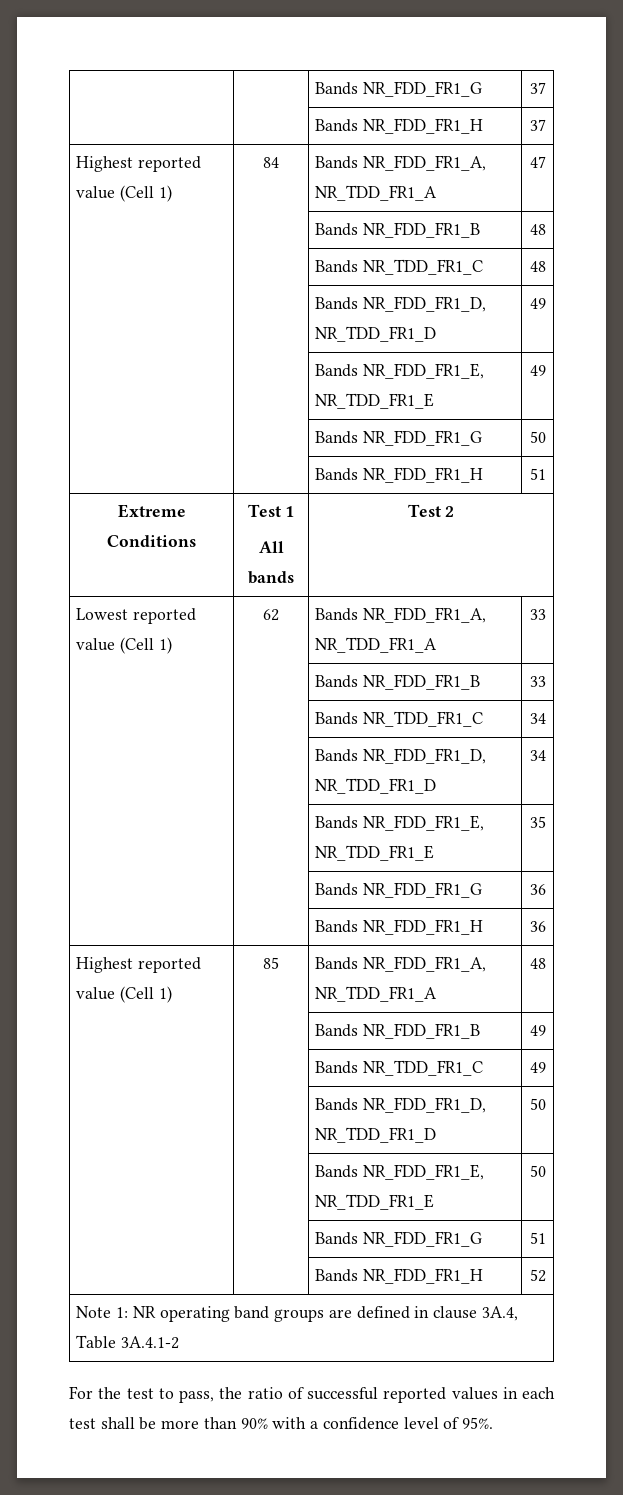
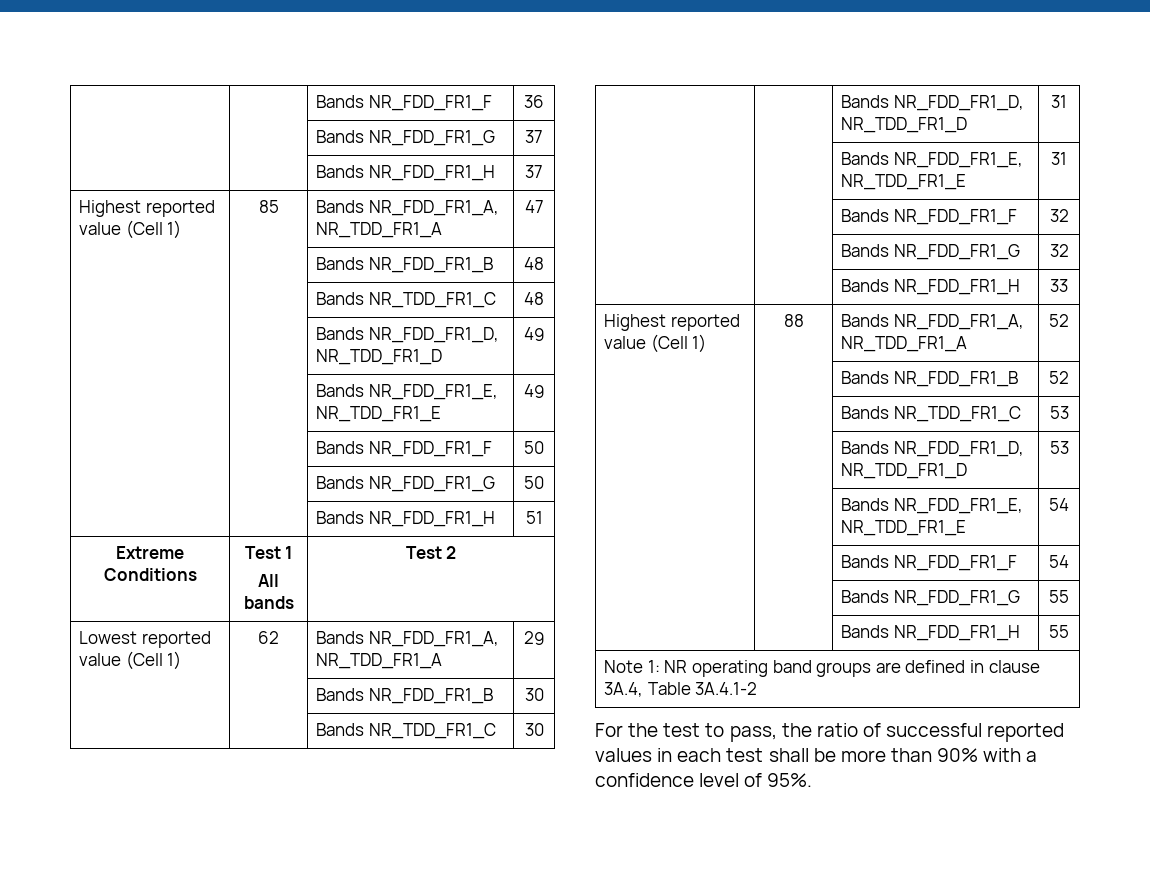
+ | | Bands NR_FDD_FR1_F | 36
- Highest reported value (Cell 1) | 84 | Bands NR_FDD_FR1_A, NR_TDD_FR1_A | 47
+ Highest reported value (Cell 1) | 85 | Bands NR_FDD_FR1_A, NR_TDD_FR1_A | 47
+ | | Bands NR_FDD_FR1_F | 50
- Lowest reported value (Cell 1) | 62 | Bands NR_FDD_FR1_A, NR_TDD_FR1_A | 33
- | | Bands NR_FDD_FR1_B | 33
- | | Bands NR_TDD_FR1_C | 34
- | | Bands NR_FDD_FR1_D, NR_TDD_FR1_D | 34
- | | Bands NR_FDD_FR1_E, NR_TDD_FR1_E | 35
- | | Bands NR_FDD_FR1_G | 36
- | | Bands NR_FDD_FR1_H | 36
- Highest reported value (Cell 1) | 85 | Bands NR_FDD_FR1_A, NR_TDD_FR1_A | 48
- | | Bands NR_FDD_FR1_B | 49
- | | Bands NR_TDD_FR1_C | 49
- | | Bands NR_FDD_FR1_D, NR_TDD_FR1_D | 50
- | | Bands NR_FDD_FR1_E, NR_TDD_FR1_E | 50
- | | Bands NR_FDD_FR1_G | 51
- | | Bands NR_FDD_FR1_H | 52
+ Lowest reported value (Cell 1) | 62 | Bands NR_FDD_FR1_A, NR_TDD_FR1_A | 29
+ | | Bands NR_FDD_FR1_B | 30
+ | | Bands NR_TDD_FR1_C | 30
+ | | Bands NR_FDD_FR1_D, NR_TDD_FR1_D | 31
+ | | Bands NR_FDD_FR1_E, NR_TDD_FR1_E | 31
+ | | Bands NR_FDD_FR1_F | 32
+ | | Bands NR_FDD_FR1_G | 32
+ | | Bands NR_FDD_FR1_H | 33
+ Highest reported value (Cell 1) | 88 | Bands NR_FDD_FR1_A, NR_TDD_FR1_A | 52
+ | | Bands NR_FDD_FR1_B | 52
+ | | Bands NR_TDD_FR1_C | 53
+ | | Bands NR_FDD_FR1_D, NR_TDD_FR1_D | 53
+ | | Bands NR_FDD_FR1_E, NR_TDD_FR1_E | 54
+ | | Bands NR_FDD_FR1_F | 54
+ | | Bands NR_FDD_FR1_G | 55
+ | | Bands NR_FDD_FR1_H | 55

